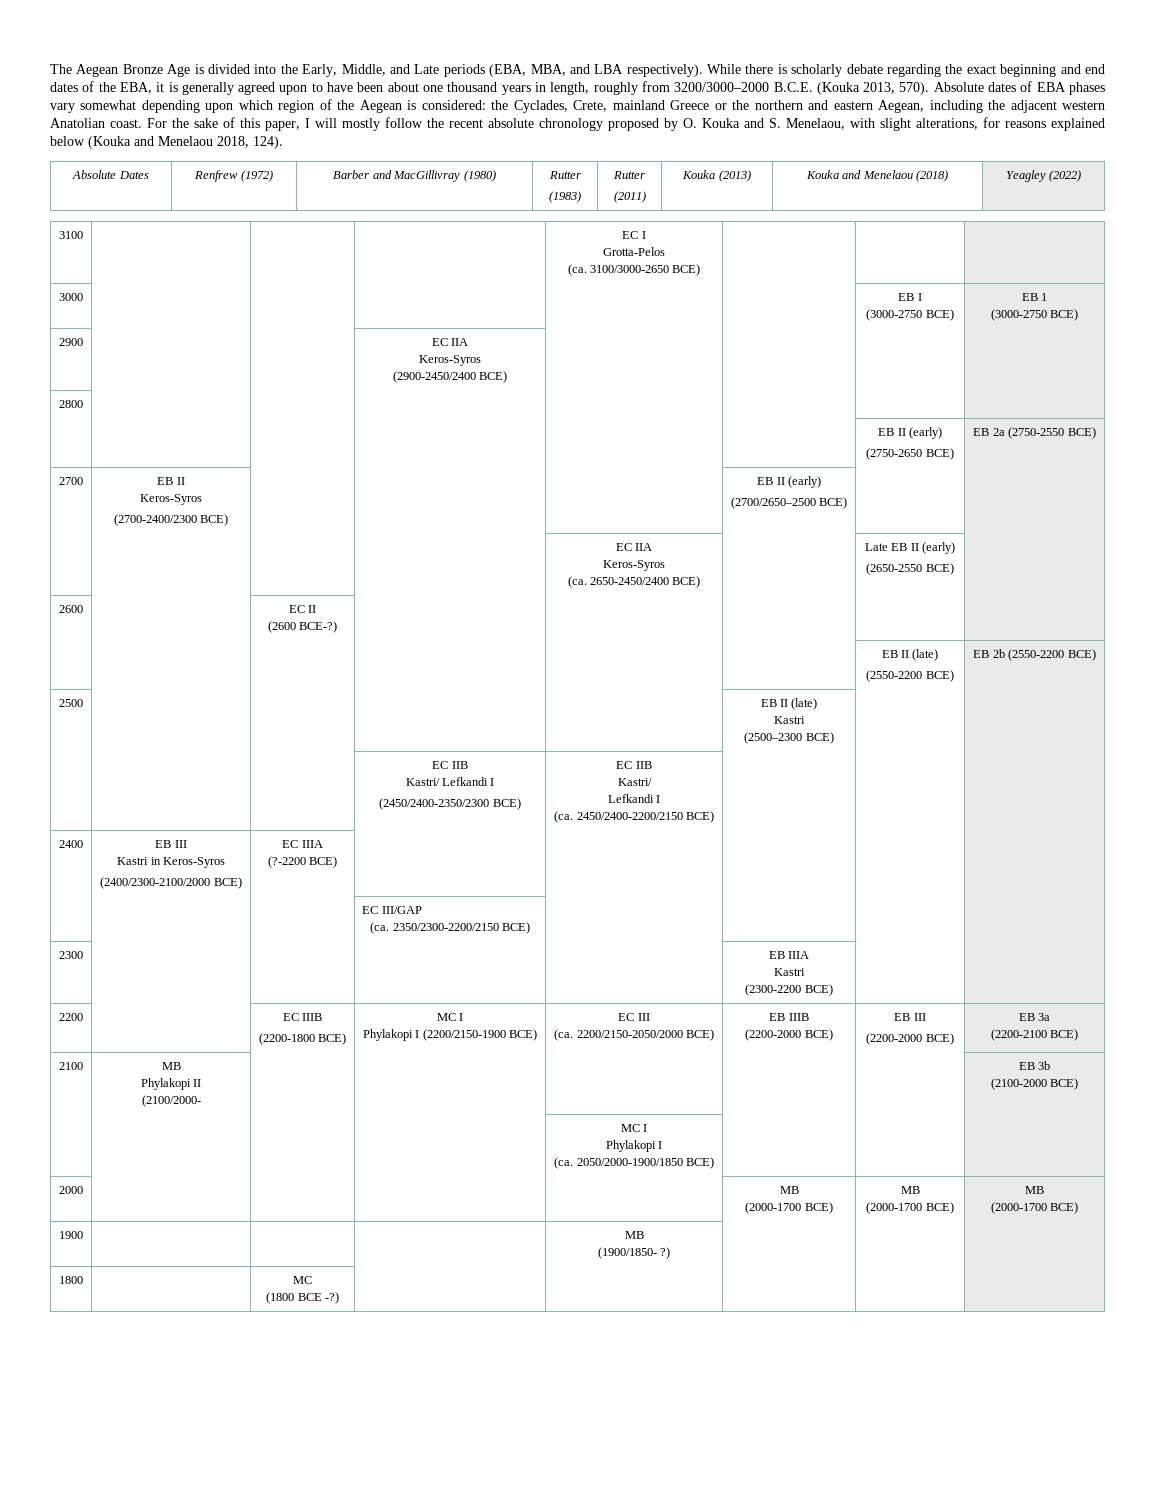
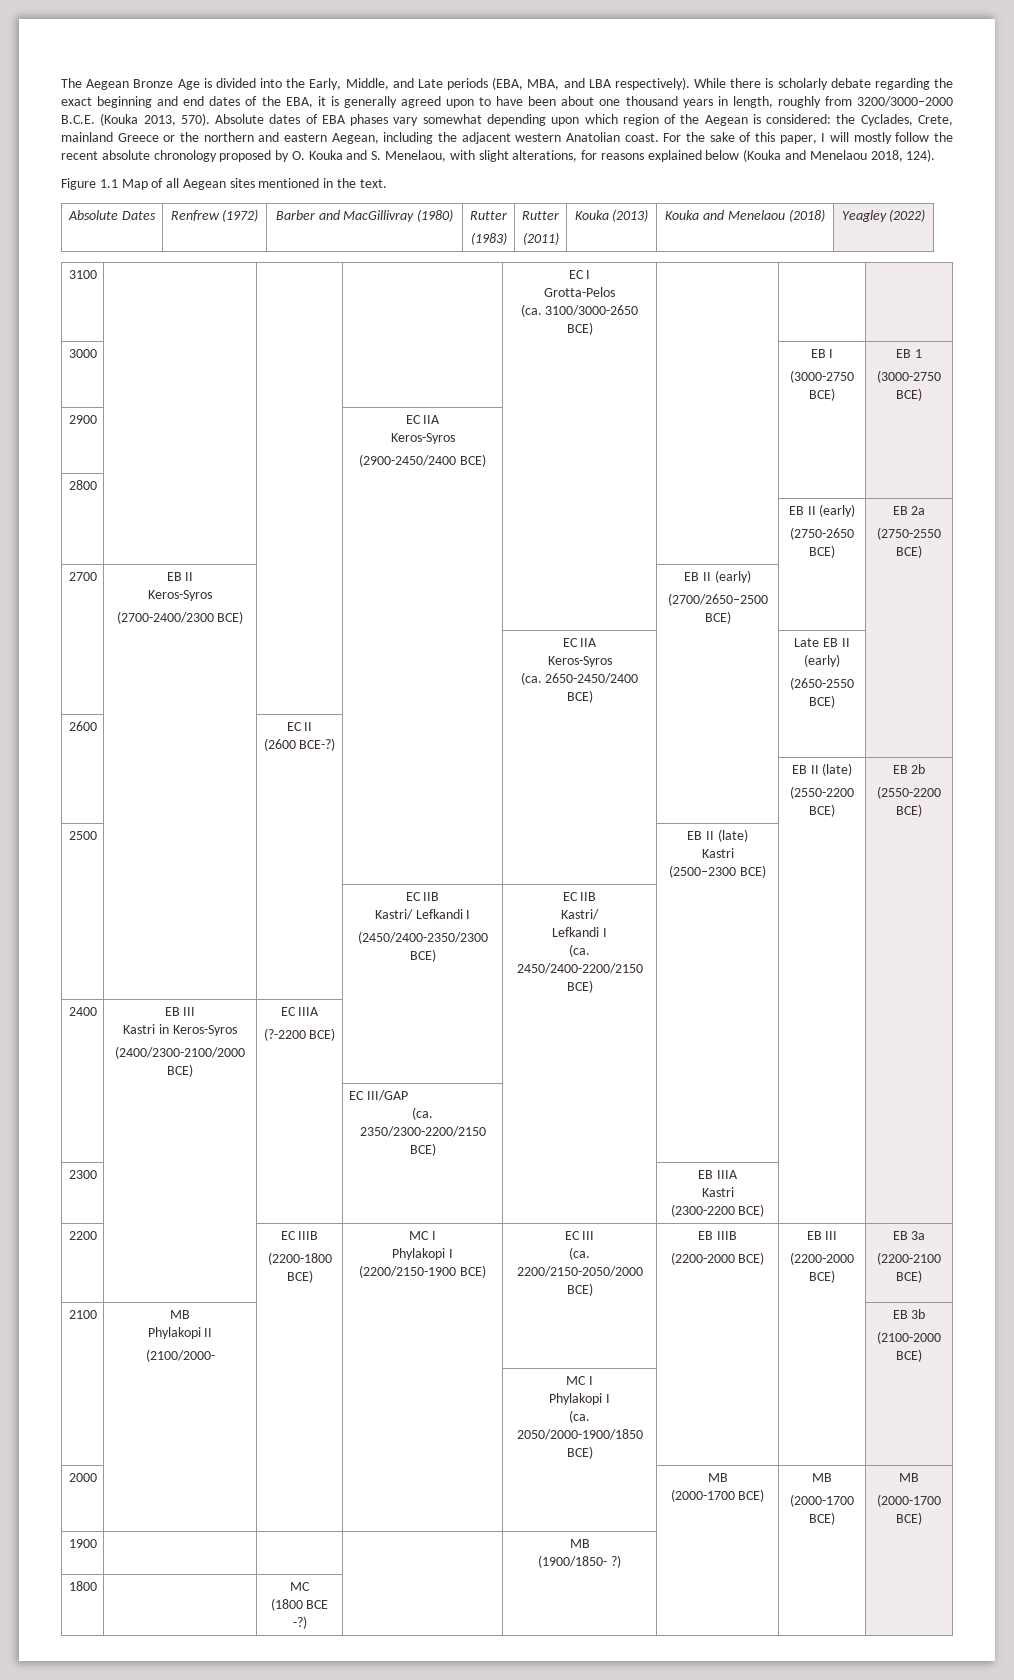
+ Figure 1.1 Map of all Aegean sites mentioned in the text.
  | | | | | | EB II (early)
- (2750-2650 BCE) | EB 2a (2750-2550 BCE)
+ (2750-2650 BCE) | EB 2a
+ (2750-2550 BCE)
  | | | | | | EB II (late)
- (2550-2200 BCE) | EB 2b (2550-2200 BCE)
+ (2550-2200 BCE) | EB 2b
+ (2550-2200 BCE)

